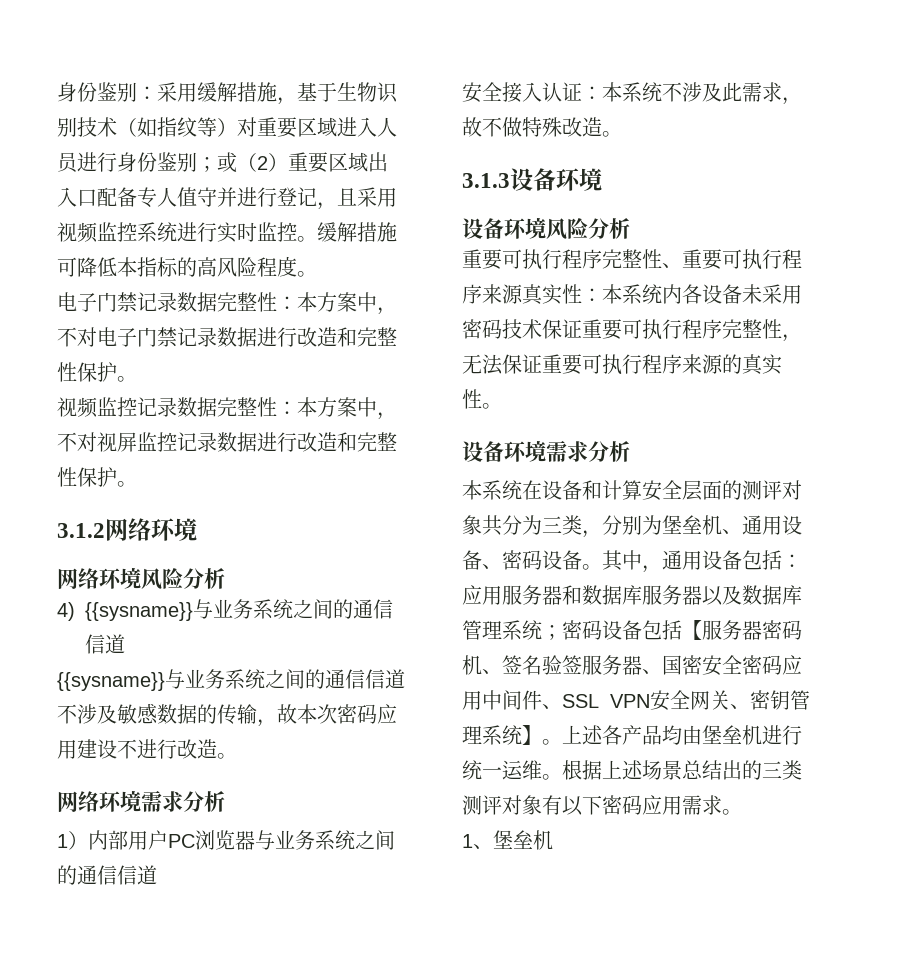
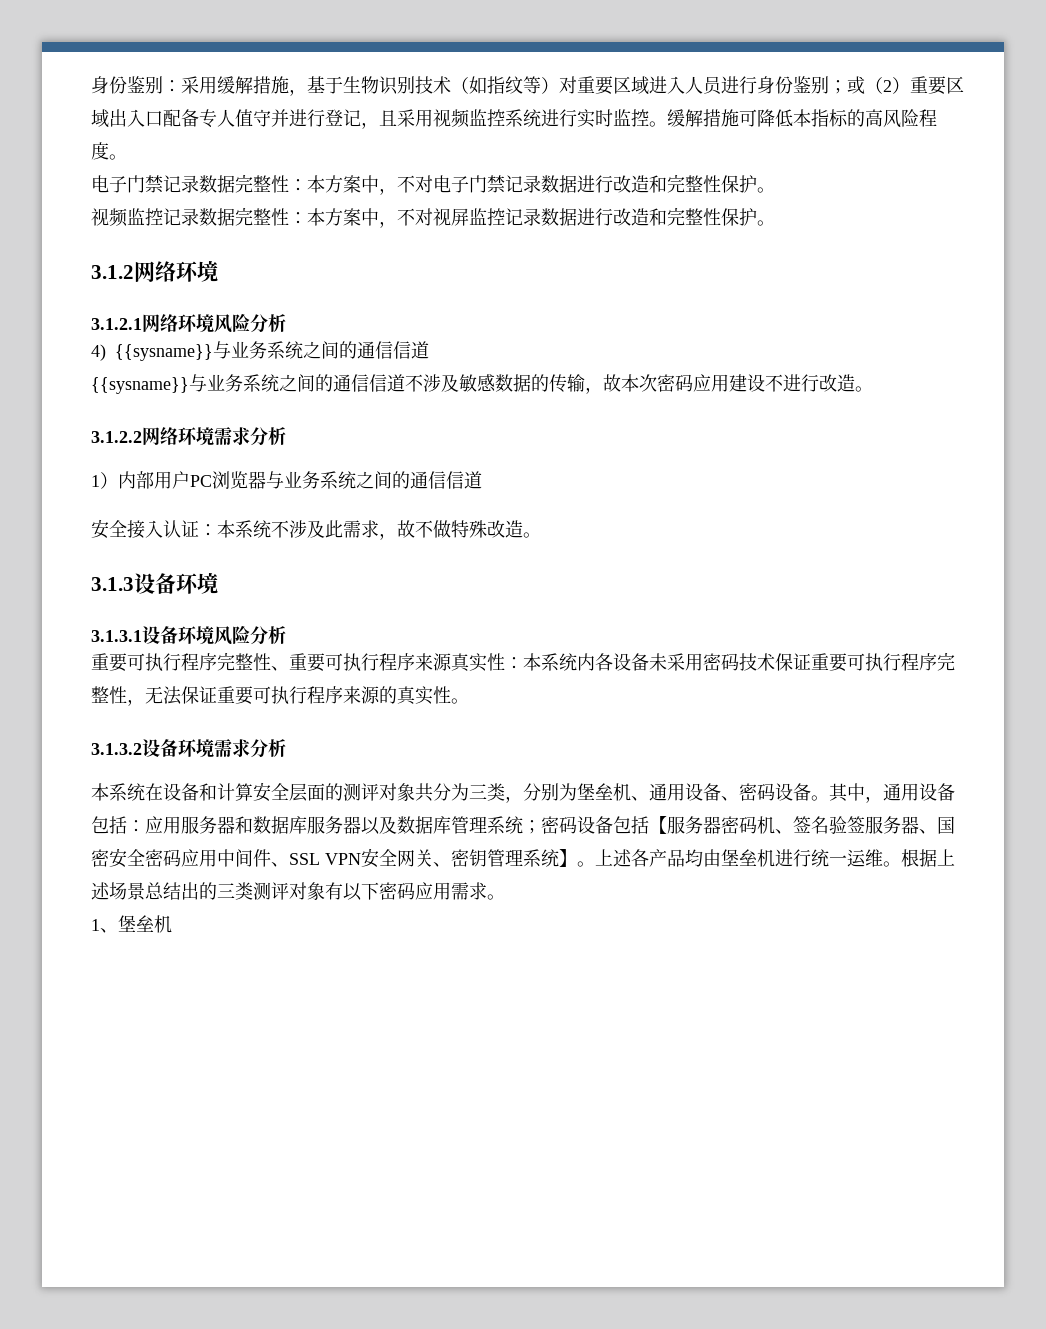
- 网络环境风险分析
+ 3.1.2.1网络环境风险分析
- 网络环境需求分析
+ 3.1.2.2网络环境需求分析
- 设备环境风险分析
+ 3.1.3.1设备环境风险分析
- 设备环境需求分析
+ 3.1.3.2设备环境需求分析

